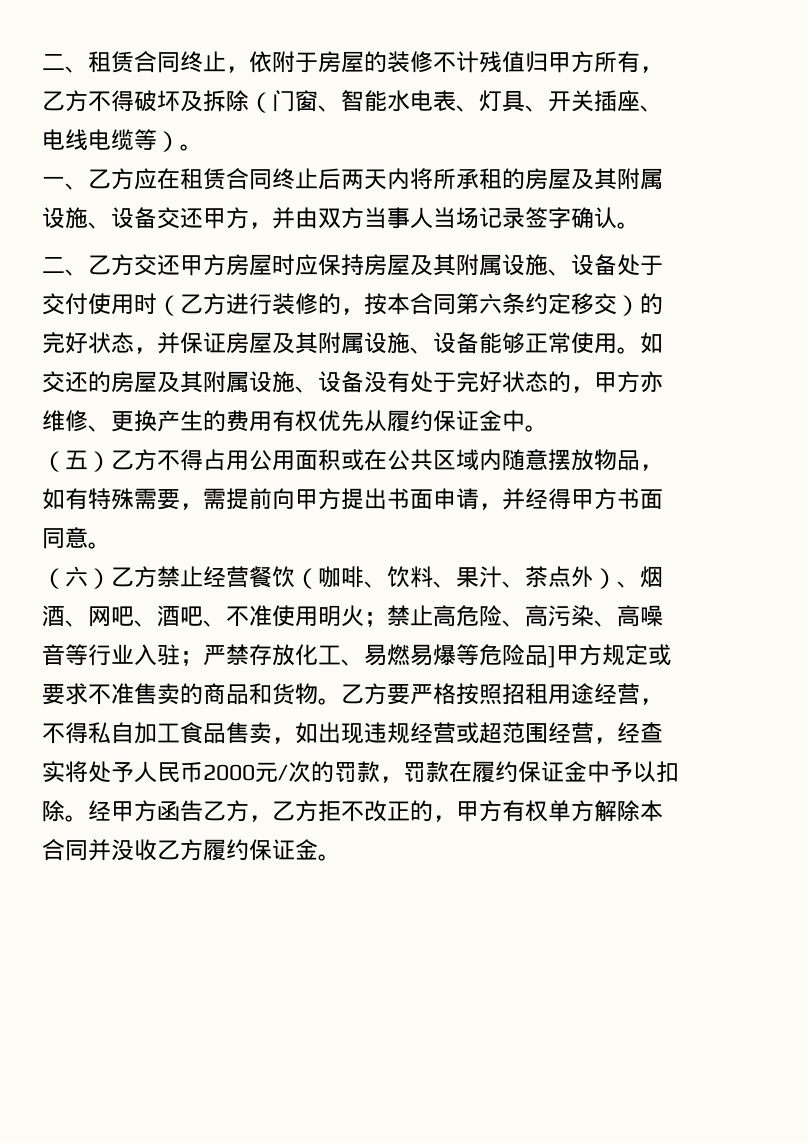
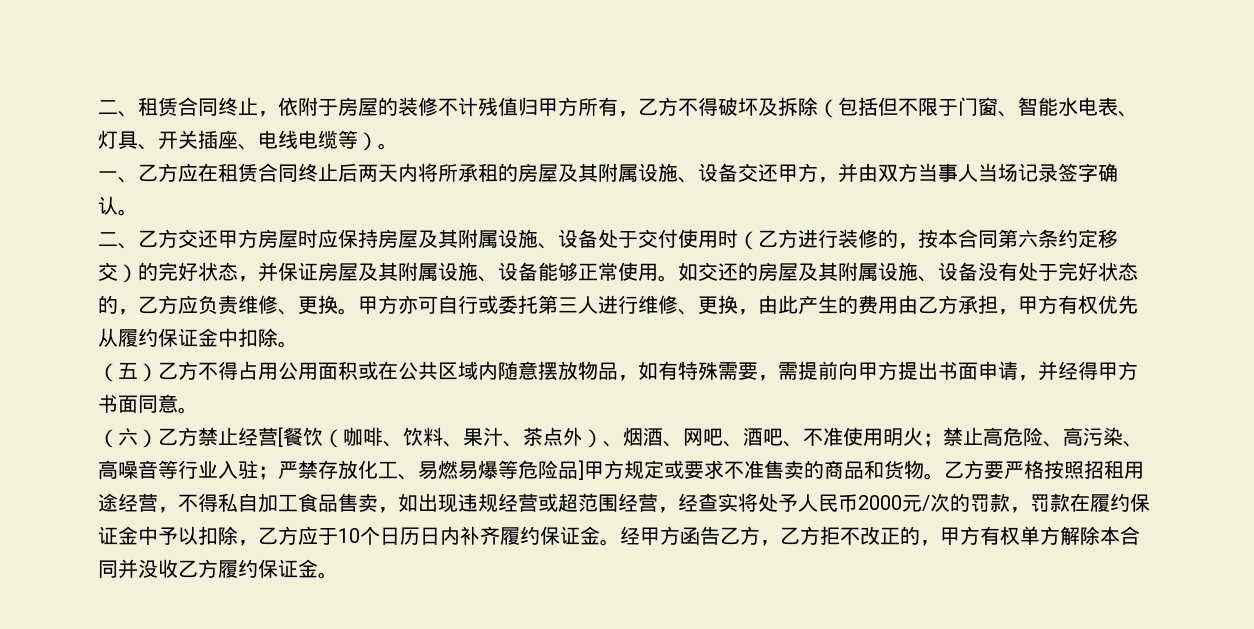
- 二、租赁合同终止，依附于房屋的装修不计残值归甲方所有，乙方不得破坏及拆除（门窗、智能水电表、灯具、开关插座、电线电缆等）。
+ 二、租赁合同终止，依附于房屋的装修不计残值归甲方所有，乙方不得破坏及拆除（包括但不限于门窗、智能水电表、灯具、开关插座、电线电缆等）。
- 如交还的房屋及其附属设施、设备没有处于完好状态的，甲方亦维修、更换产生的费用有权优先从履约保证金中。
+ 如交还的房屋及其附属设施、设备没有处于完好状态的，乙方应负责维修、更换。甲方亦可自行或委托第三人进行维修、更换，由此产生的费用由乙方承担，甲方有权优先从履约保证金中扣除。
- （六）乙方禁止经营餐饮（咖啡、饮料、果汁、茶点外）、烟酒、网吧、酒吧、不准使用明火；禁止高危险、高污染、高噪音等行业入驻；严禁存放化工、易燃易爆等危险品]甲方规定或要求不准售卖的商品和货物。
+ （六）乙方禁止经营[餐饮（咖啡、饮料、果汁、茶点外）、烟酒、网吧、酒吧、不准使用明火；禁止高危险、高污染、高噪音等行业入驻；严禁存放化工、易燃易爆等危险品]甲方规定或要求不准售卖的商品和货物。
- 乙方要严格按照招租用途经营，不得私自加工食品售卖，如出现违规经营或超范围经营，经查实将处予人民币2000元/次的罚款，罚款在履约保证金中予以扣除。
+ 乙方要严格按照招租用途经营，不得私自加工食品售卖，如出现违规经营或超范围经营，经查实将处予人民币2000元/次的罚款，罚款在履约保证金中予以扣除，乙方应于10个日历日内补齐履约保证金。

